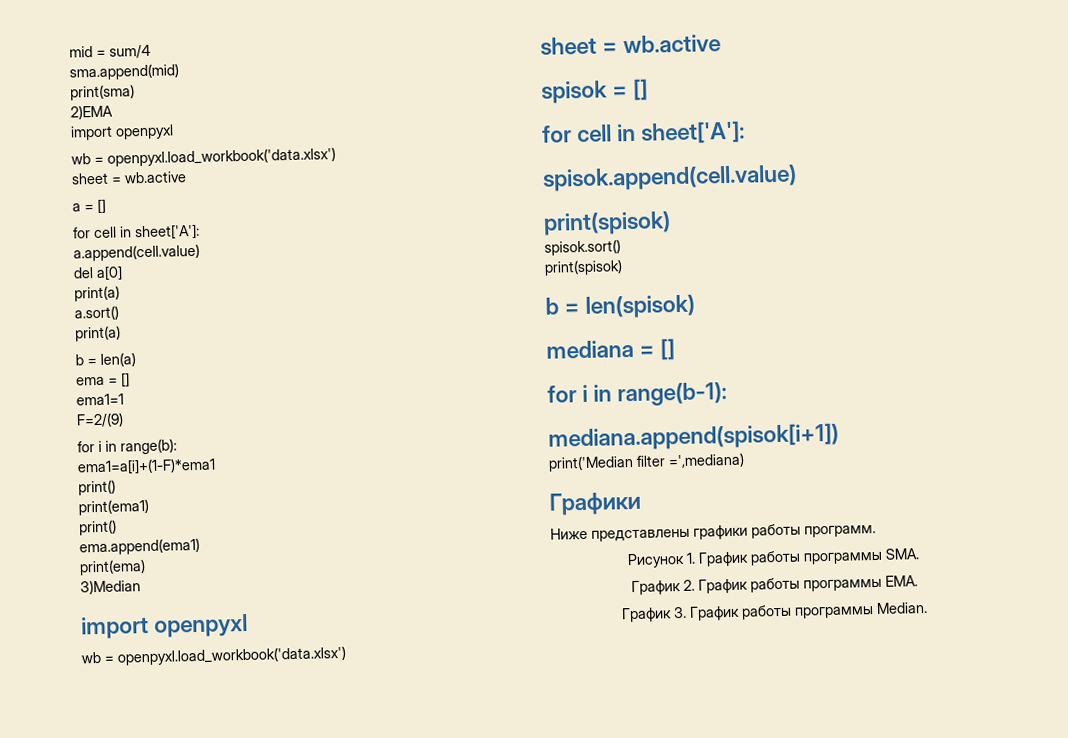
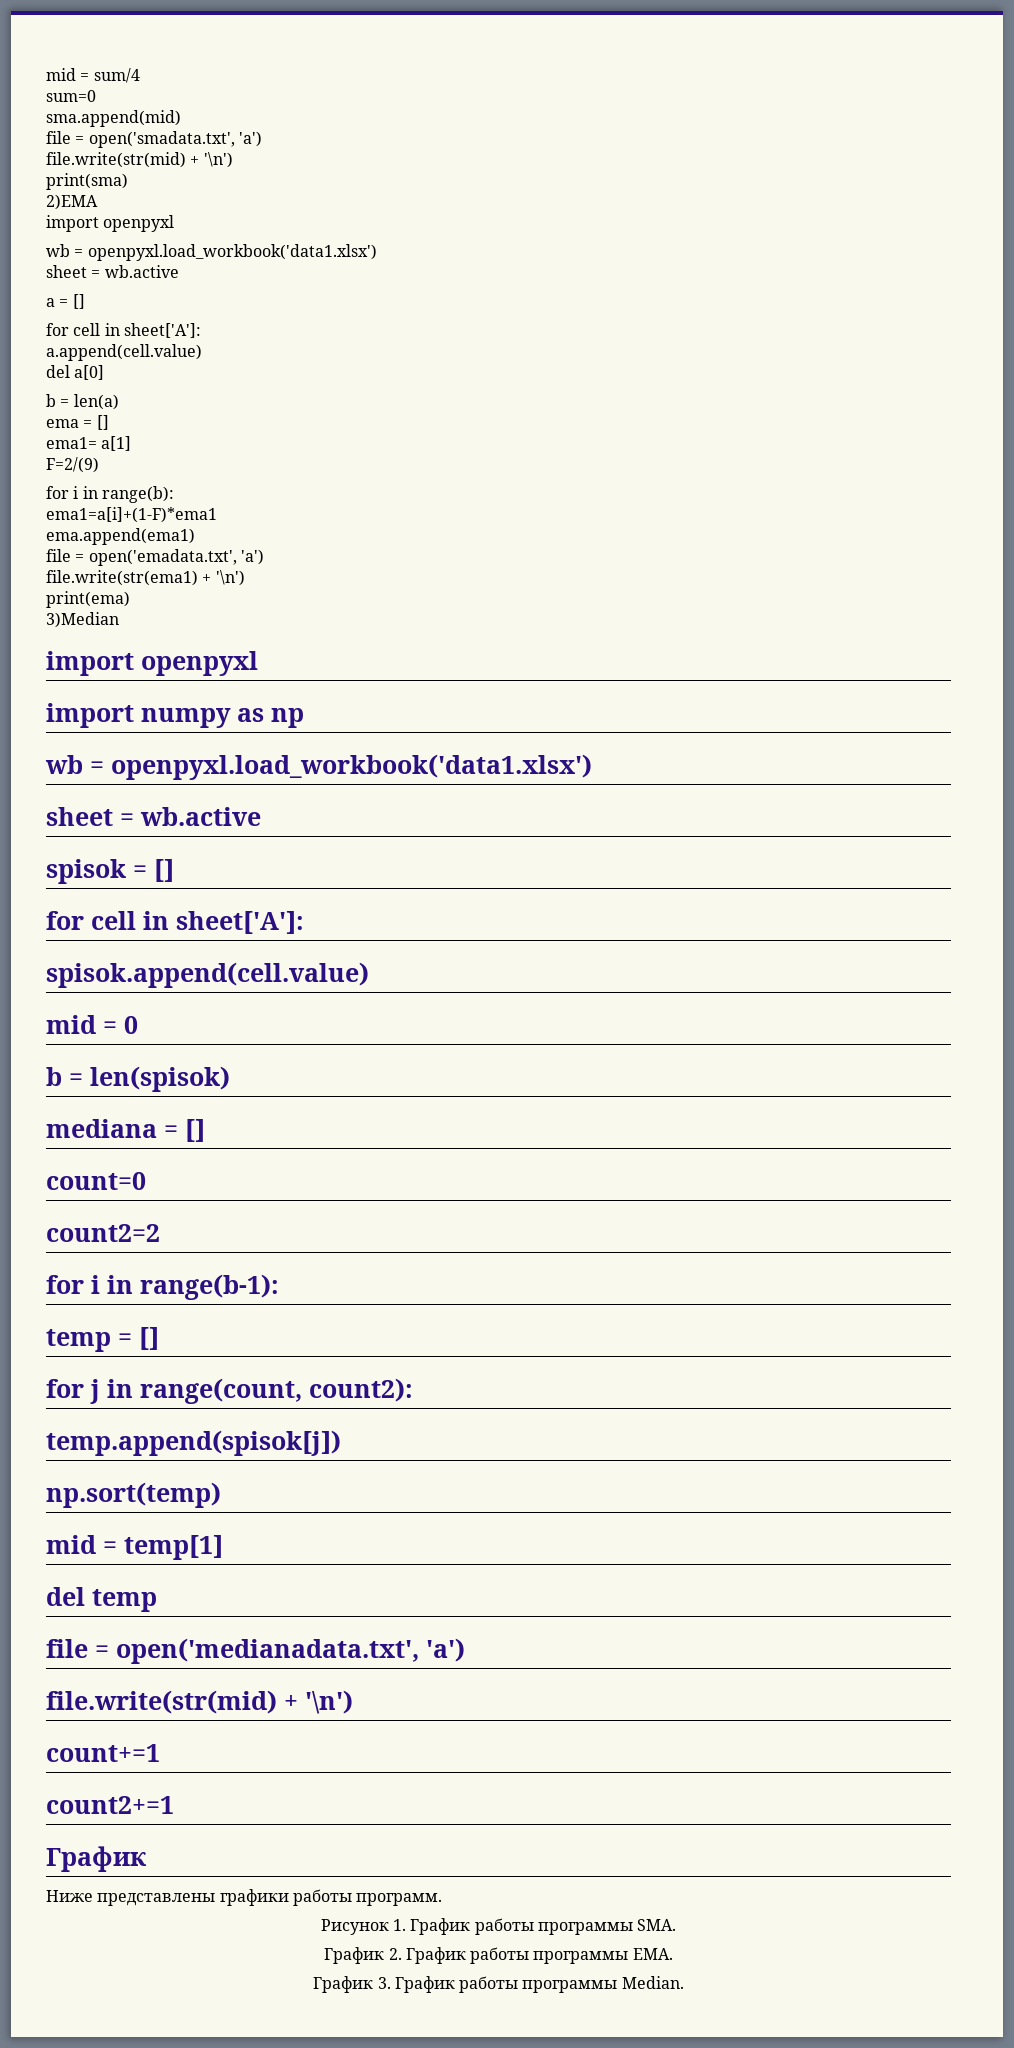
+ sum=0
+ file = open('smadata.txt', 'a')
+ file.write(str(mid) + '\n')
  2)EMA
  import openpyxl
- wb = openpyxl.load_workbook('data.xlsx')
+ wb = openpyxl.load_workbook('data1.xlsx')
  del a[0]
- print(a)
- a.sort()
- print(a)
- ema1=1
+ ema1= a[1]
  ema1=a[i]+(1-F)*ema1
- print()
- print(ema1)
- print()
  ema.append(ema1)
+ file = open('emadata.txt', 'a')
+ file.write(str(ema1) + '\n')
  3)Median
  import openpyxl
- wb = openpyxl.load_workbook('data.xlsx')
+ import numpy as np
+ wb = openpyxl.load_workbook('data1.xlsx')
  spisok.append(cell.value)
- print(spisok)
- spisok.sort()
- print(spisok)
+ mid = 0
+ count=0
+ count2=2
- mediana.append(spisok[i+1])
- print('Median filter =',mediana)
- Графики
+ temp = []
+ for j in range(count, count2):
+ temp.append(spisok[j])
+ np.sort(temp)
+ mid = temp[1]
+ del temp
+ file = open('medianadata.txt', 'a')
+ file.write(str(mid) + '\n')
+ count+=1
+ count2+=1
+ График

